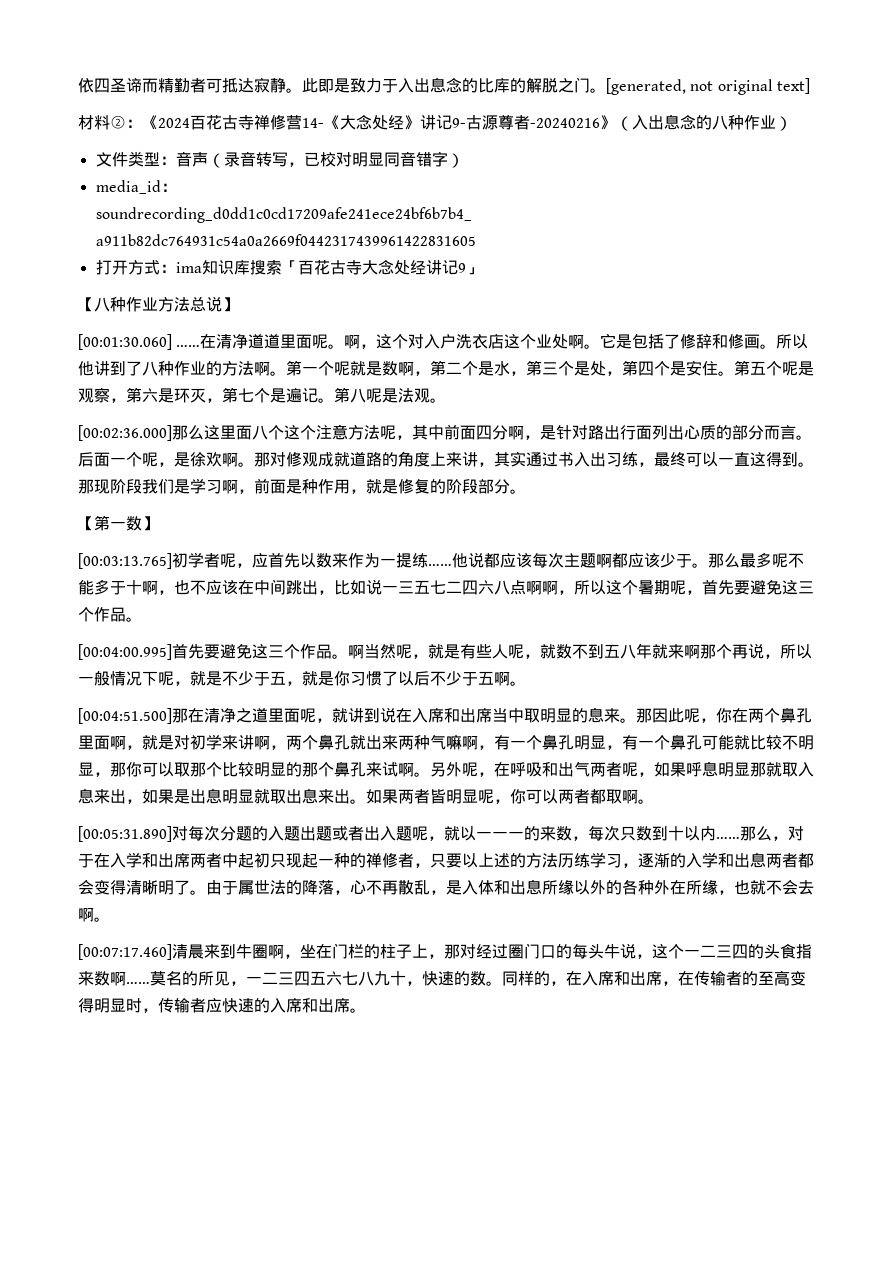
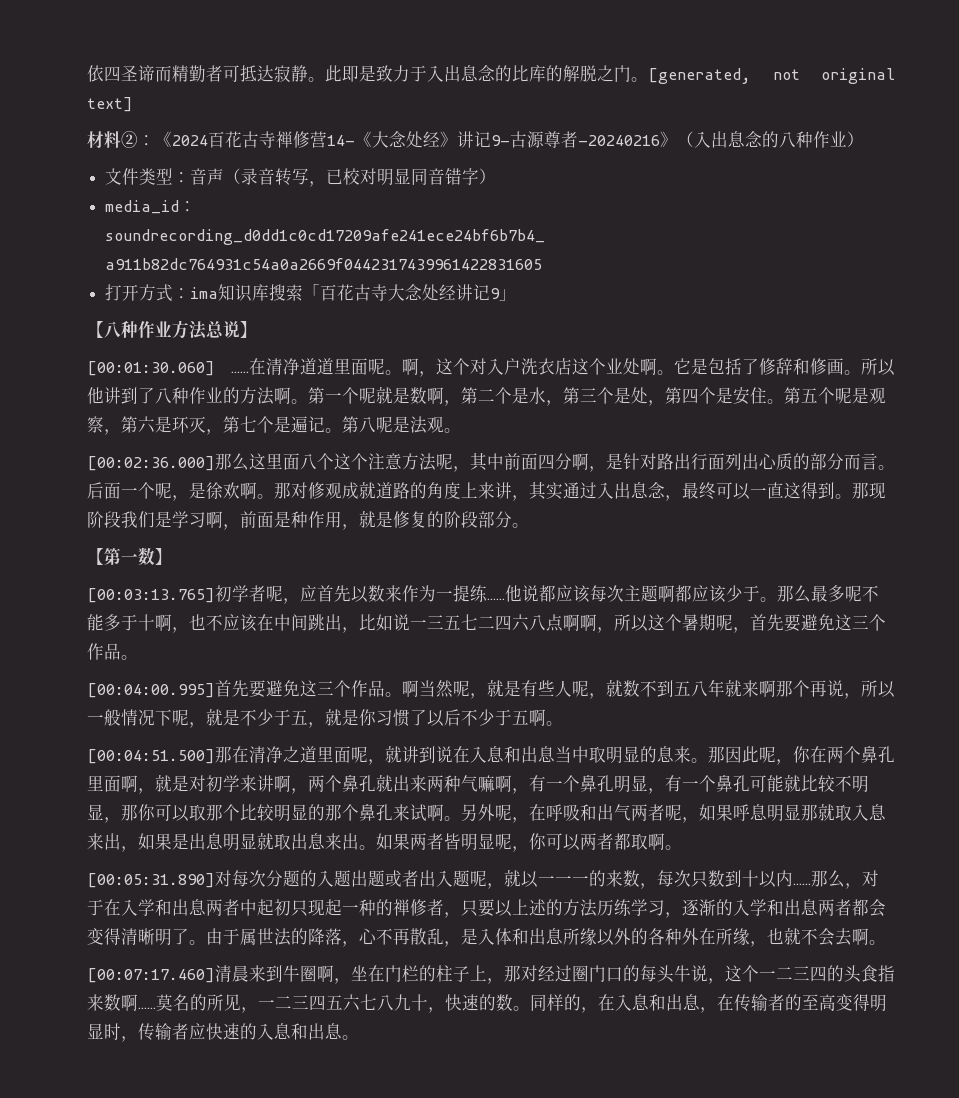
- 那对修观成就道路的角度上来讲，其实通过书入出习练，最终可以一直这得到。
+ 那对修观成就道路的角度上来讲，其实通过入出息念，最终可以一直这得到。
- [00:04:51.500]那在清净之道里面呢，就讲到说在入席和出席当中取明显的息来。
+ [00:04:51.500]那在清净之道里面呢，就讲到说在入息和出息当中取明显的息来。
- 那么，对于在入学和出席两者中起初只现起一种的禅修者，只要以上述的方法历练学习，逐渐的入学和出息两者都会变得清晰明了。
+ 那么，对于在入学和出息两者中起初只现起一种的禅修者，只要以上述的方法历练学习，逐渐的入学和出息两者都会变得清晰明了。
- 同样的，在入席和出席，在传输者的至高变得明显时，传输者应快速的入席和出席。
+ 同样的，在入息和出息，在传输者的至高变得明显时，传输者应快速的入息和出息。

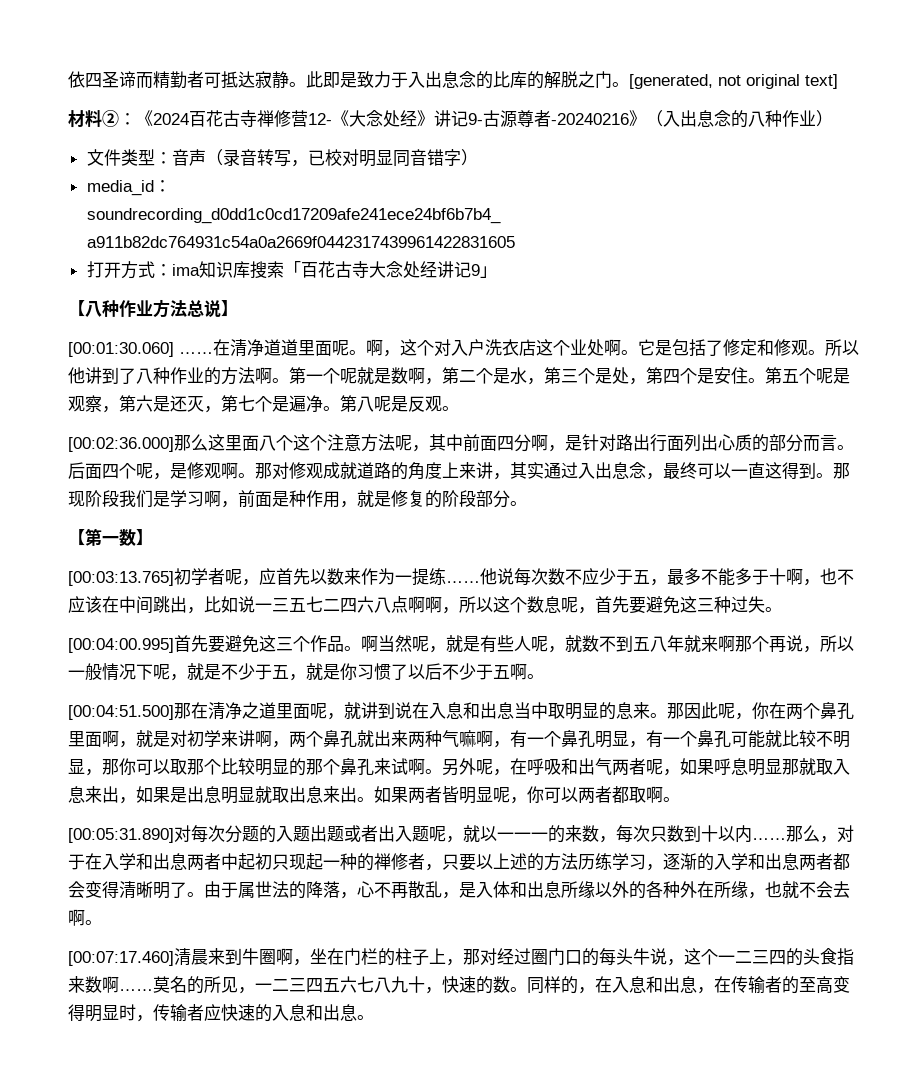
- 材料②：《2024百花古寺禅修营14-《大念处经》讲记9-古源尊者-20240216》（入出息念的八种作业）
+ 材料②：《2024百花古寺禅修营12-《大念处经》讲记9-古源尊者-20240216》（入出息念的八种作业）
- 它是包括了修辞和修画。
+ 它是包括了修定和修观。
- 第五个呢是观察，第六是环灭，第七个是遍记。
+ 第五个呢是观察，第六是还灭，第七个是遍净。
- 第八呢是法观。
+ 第八呢是反观。
- 后面一个呢，是徐欢啊。
+ 后面四个呢，是修观啊。
- 他说都应该每次主题啊都应该少于。那么最多呢不能多于十啊，也不应该在中间跳出，比如说一三五七二四六八点啊啊，所以这个暑期呢，首先要避免这三个作品。
+ 他说每次数不应少于五，最多不能多于十啊，也不应该在中间跳出，比如说一三五七二四六八点啊啊，所以这个数息呢，首先要避免这三种过失。

